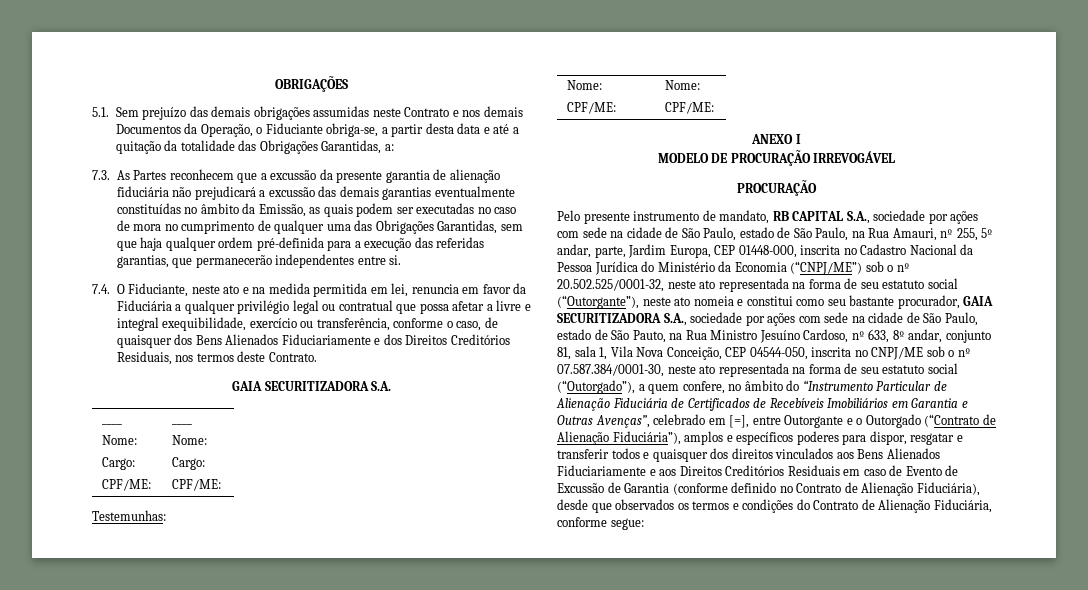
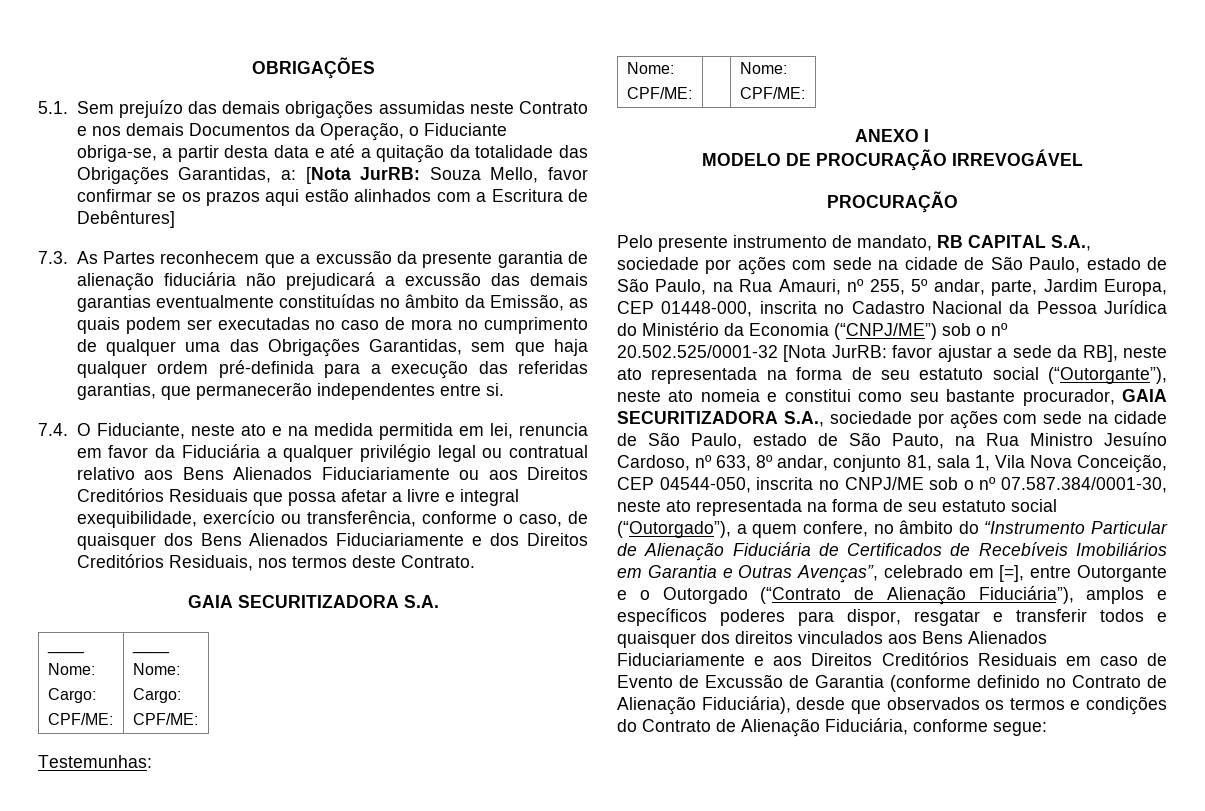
- 5.1. Sem prejuízo das demais obrigações assumidas neste Contrato e nos demais Documentos da Operação, o Fiduciante obriga-se, a partir desta data e até a quitação da totalidade das Obrigações Garantidas, a:
+ 5.1. Sem prejuízo das demais obrigações assumidas neste Contrato e nos demais Documentos da Operação, o Fiduciante obriga-se, a partir desta data e até a quitação da totalidade das Obrigações Garantidas, a: [Nota JurRB: Souza Mello, favor confirmar se os prazos aqui estão alinhados com a Escritura de Debêntures]
- 7.4. O Fiduciante, neste ato e na medida permitida em lei, renuncia em favor da Fiduciária a qualquer privilégio legal ou contratual que possa afetar a livre e integral exequibilidade, exercício ou transferência, conforme o caso, de quaisquer dos Bens Alienados Fiduciariamente e dos Direitos Creditórios Residuais, nos termos deste Contrato.
+ 7.4. O Fiduciante, neste ato e na medida permitida em lei, renuncia em favor da Fiduciária a qualquer privilégio legal ou contratual relativo aos Bens Alienados Fiduciariamente ou aos Direitos Creditórios Residuais que possa afetar a livre e integral exequibilidade, exercício ou transferência, conforme o caso, de quaisquer dos Bens Alienados Fiduciariamente e dos Direitos Creditórios Residuais, nos termos deste Contrato.
- Pelo presente instrumento de mandato, RB CAPITAL S.A., sociedade por ações com sede na cidade de São Paulo, estado de São Paulo, na Rua Amauri, nº 255, 5º andar, parte, Jardim Europa, CEP 01448-000, inscrita no Cadastro Nacional da Pessoa Jurídica do Ministério da Economia (“CNPJ/ME”) sob o nº 20.502.525/0001-32, neste ato representada na forma de seu estatuto social (“Outorgante”), neste ato nomeia e constitui como seu bastante procurador, GAIA SECURITIZADORA S.A., sociedade por ações com sede na cidade de São Paulo, estado de São Pauto, na Rua Ministro Jesuíno Cardoso, nº 633, 8º andar, conjunto 81, sala 1, Vila Nova Conceição, CEP 04544-050, inscrita no CNPJ/ME sob o nº 07.587.384/0001-30, neste ato representada na forma de seu estatuto social (“Outorgado”), a quem confere, no âmbito do “Instrumento Particular de Alienação Fiduciária de Certificados de Recebíveis Imobiliários em Garantia e Outras Avenças”, celebrado em [=], entre Outorgante e o Outorgado (“Contrato de Alienação Fiduciária”), amplos e específicos poderes para dispor, resgatar e transferir todos e quaisquer dos direitos vinculados aos Bens Alienados Fiduciariamente e aos Direitos Creditórios Residuais em caso de Evento de Excussão de Garantia (conforme definido no Contrato de Alienação Fiduciária), desde que observados os termos e condições do Contrato de Alienação Fiduciária, conforme segue:
+ Pelo presente instrumento de mandato, RB CAPITAL S.A., sociedade por ações com sede na cidade de São Paulo, estado de São Paulo, na Rua Amauri, nº 255, 5º andar, parte, Jardim Europa, CEP 01448-000, inscrita no Cadastro Nacional da Pessoa Jurídica do Ministério da Economia (“CNPJ/ME”) sob o nº 20.502.525/0001-32 [Nota JurRB: favor ajustar a sede da RB], neste ato representada na forma de seu estatuto social (“Outorgante”), neste ato nomeia e constitui como seu bastante procurador, GAIA SECURITIZADORA S.A., sociedade por ações com sede na cidade de São Paulo, estado de São Pauto, na Rua Ministro Jesuíno Cardoso, nº 633, 8º andar, conjunto 81, sala 1, Vila Nova Conceição, CEP 04544-050, inscrita no CNPJ/ME sob o nº 07.587.384/0001-30, neste ato representada na forma de seu estatuto social (“Outorgado”), a quem confere, no âmbito do “Instrumento Particular de Alienação Fiduciária de Certificados de Recebíveis Imobiliários em Garantia e Outras Avenças”, celebrado em [=], entre Outorgante e o Outorgado (“Contrato de Alienação Fiduciária”), amplos e específicos poderes para dispor, resgatar e transferir todos e quaisquer dos direitos vinculados aos Bens Alienados Fiduciariamente e aos Direitos Creditórios Residuais em caso de Evento de Excussão de Garantia (conforme definido no Contrato de Alienação Fiduciária), desde que observados os termos e condições do Contrato de Alienação Fiduciária, conforme segue:

